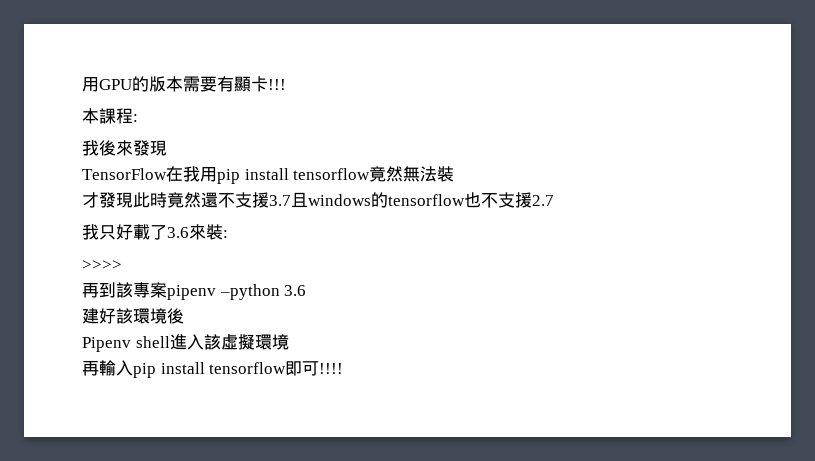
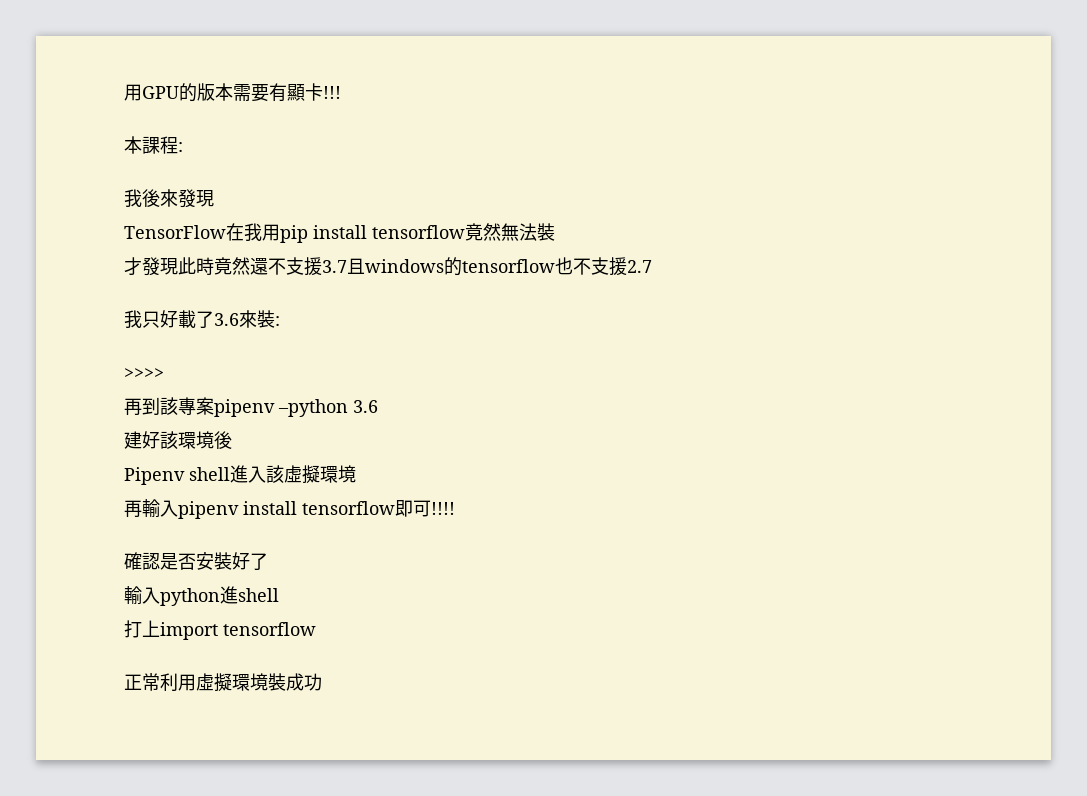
- 再輸入pip install tensorflow即可!!!!
+ 再輸入pipenv install tensorflow即可!!!!
+ 確認是否安裝好了
+ 輸入python進shell
+ 打上import tensorflow
+ 正常利用虛擬環境裝成功

